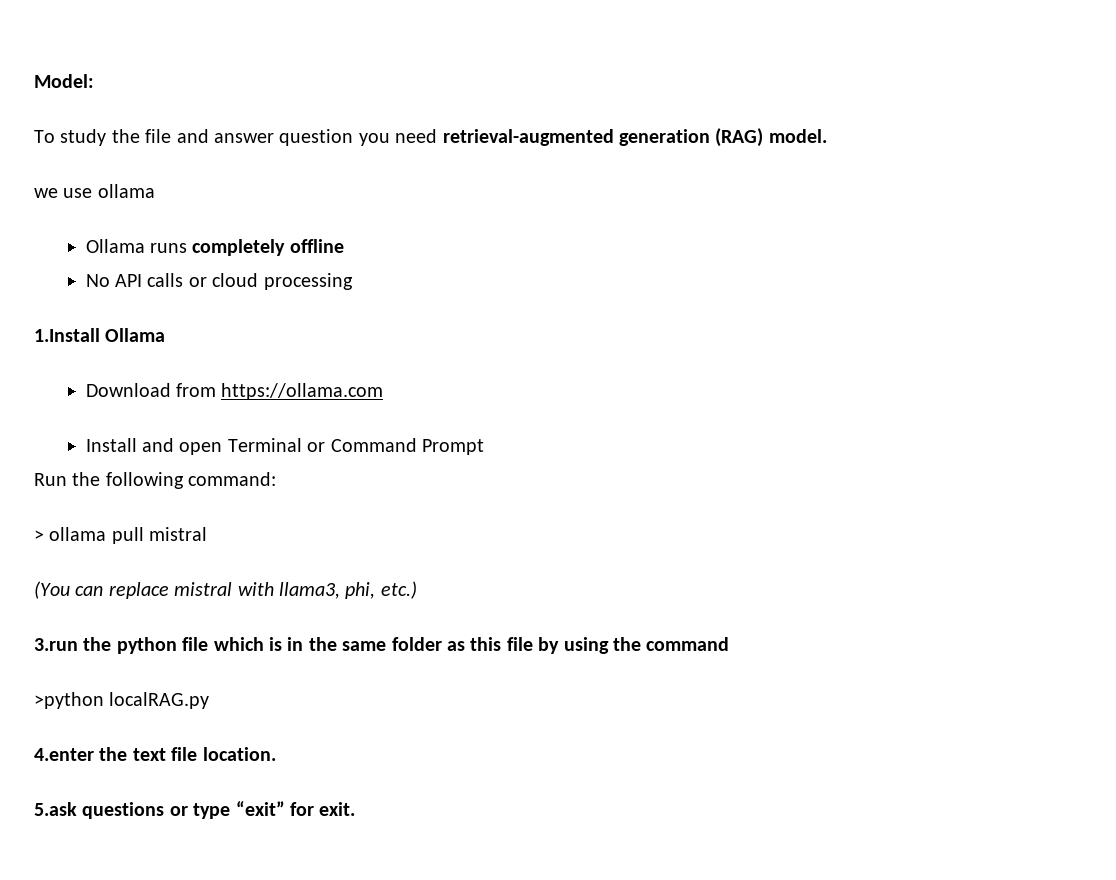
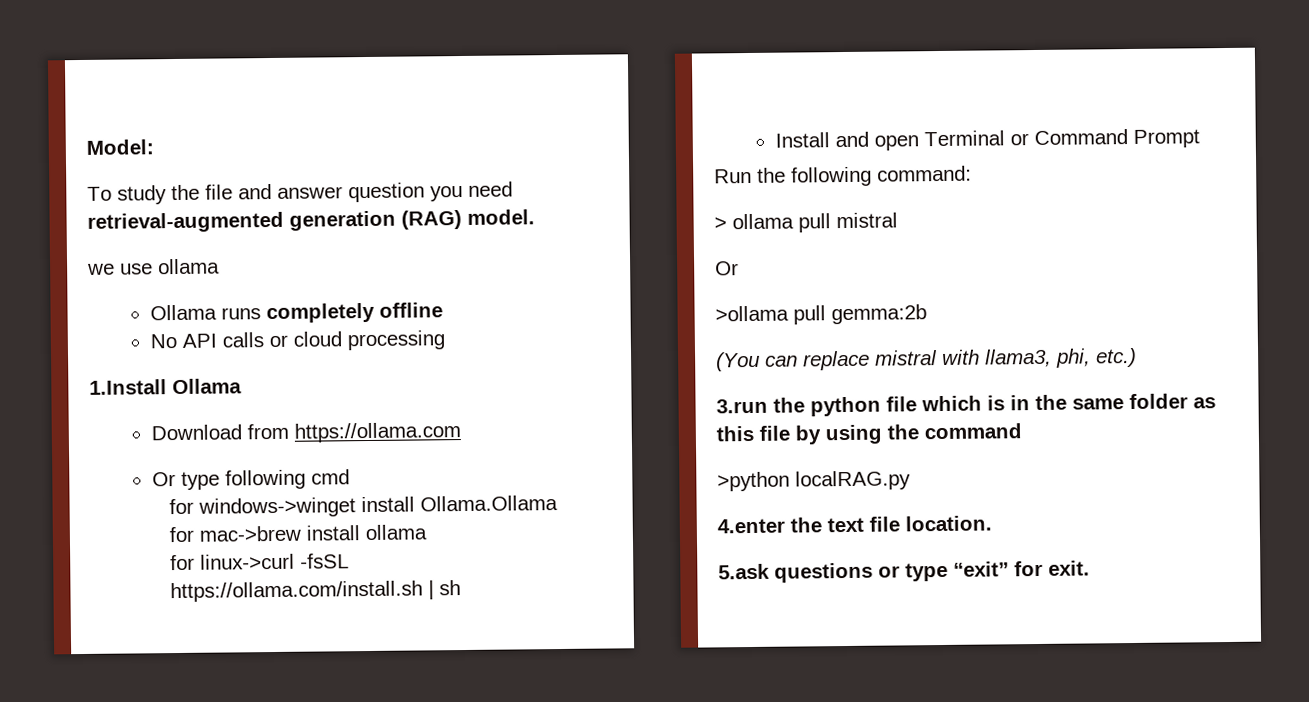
+ Or type following cmd
+ for windows->winget install Ollama.Ollama
+ for mac->brew install ollama
+ for linux->curl -fsSL https://ollama.com/install.sh | sh
  > ollama pull mistral
+ Or
+ >ollama pull gemma:2b

